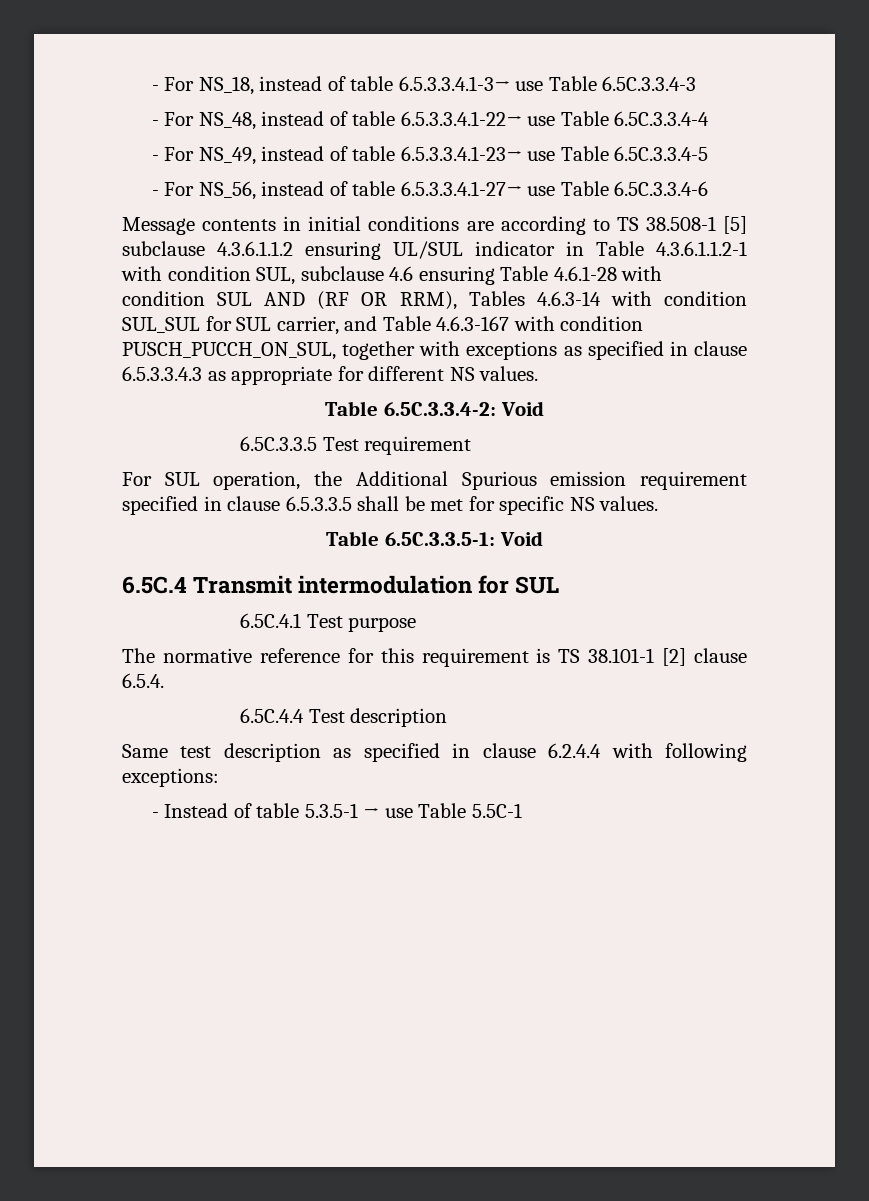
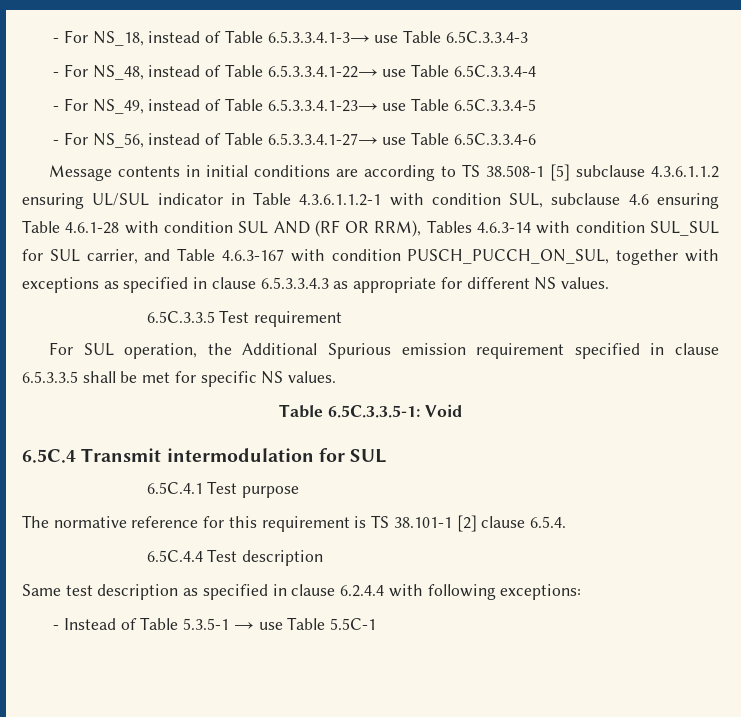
- - For NS_18, instead of table 6.5.3.3.4.1-3→ use Table 6.5C.3.3.4-3
+ - For NS_18, instead of Table 6.5.3.3.4.1-3→ use Table 6.5C.3.3.4-3
- - For NS_48, instead of table 6.5.3.3.4.1-22→ use Table 6.5C.3.3.4-4
+ - For NS_48, instead of Table 6.5.3.3.4.1-22→ use Table 6.5C.3.3.4-4
- - For NS_49, instead of table 6.5.3.3.4.1-23→ use Table 6.5C.3.3.4-5
+ - For NS_49, instead of Table 6.5.3.3.4.1-23→ use Table 6.5C.3.3.4-5
- - For NS_56, instead of table 6.5.3.3.4.1-27→ use Table 6.5C.3.3.4-6
+ - For NS_56, instead of Table 6.5.3.3.4.1-27→ use Table 6.5C.3.3.4-6
- Table 6.5C.3.3.4-2: Void
- - Instead of table 5.3.5-1 → use Table 5.5C-1
+ - Instead of Table 5.3.5-1 → use Table 5.5C-1

